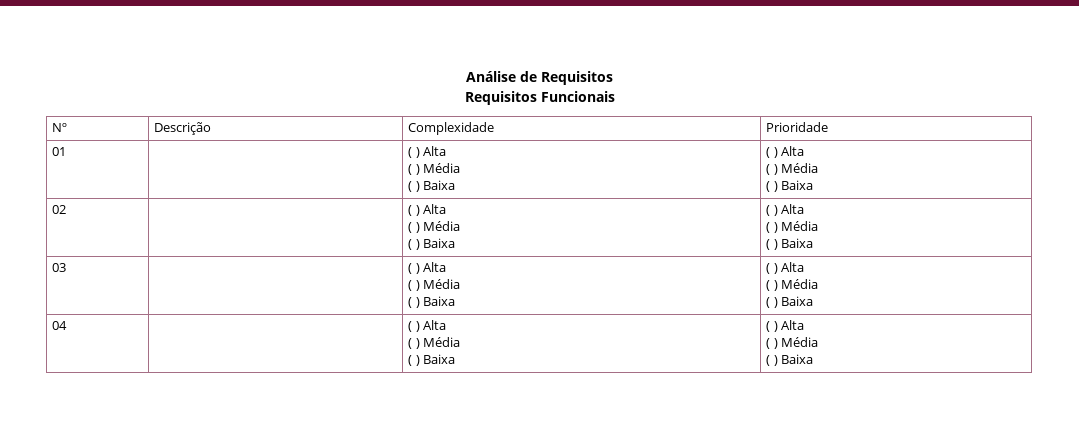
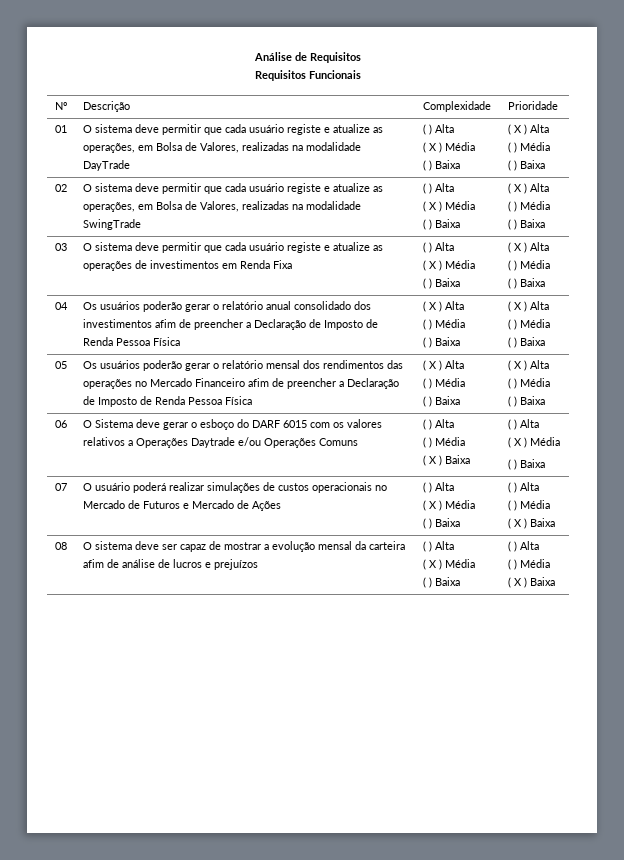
- 01 | | ( ) Alta
+ 01 | O sistema deve permitir que cada usuário registe e atualize as operações, em Bolsa de Valores, realizadas na modalidade DayTrade | ( ) Alta
+ ( X ) Média
+ ( ) Baixa | ( X ) Alta
  ( ) Média
+ ( ) Baixa
+ 02 | O sistema deve permitir que cada usuário registe e atualize as operações, em Bolsa de Valores, realizadas na modalidade SwingTrade | ( ) Alta
+ ( X ) Média
+ ( ) Baixa | ( X ) Alta
+ ( ) Média
+ ( ) Baixa
+ 03 | O sistema deve permitir que cada usuário registe e atualize as operações de investimentos em Renda Fixa | ( ) Alta
+ ( X ) Média
+ ( ) Baixa | ( X ) Alta
+ ( ) Média
+ ( ) Baixa
+ 04 | Os usuários poderão gerar o relatório anual consolidado dos investimentos afim de preencher a Declaração de Imposto de Renda Pessoa Física | ( X ) Alta
+ ( ) Média
+ ( ) Baixa | ( X ) Alta
+ ( ) Média
+ ( ) Baixa
+ 05 | Os usuários poderão gerar o relatório mensal dos rendimentos das operações no Mercado Financeiro afim de preencher a Declaração de Imposto de Renda Pessoa Física | ( X ) Alta
+ ( ) Média
+ ( ) Baixa | ( X ) Alta
+ ( ) Média
+ ( ) Baixa
+ 06 | O Sistema deve gerar o esboço do DARF 6015 com os valores relativos a Operações Daytrade e/ou Operações Comuns | ( ) Alta
+ ( ) Média
+ ( X ) Baixa | ( ) Alta
+ ( X ) Média
+ ( ) Baixa
+ 07 | O usuário poderá realizar simulações de custos operacionais no Mercado de Futuros e Mercado de Ações | ( ) Alta
+ ( X ) Média
  ( ) Baixa | ( ) Alta
  ( ) Média
- ( ) Baixa
- 02 | | ( ) Alta
- ( ) Média
+ ( X ) Baixa
+ 08 | O sistema deve ser capaz de mostrar a evolução mensal da carteira afim de análise de lucros e prejuízos | ( ) Alta
+ ( X ) Média
  ( ) Baixa | ( ) Alta
  ( ) Média
- ( ) Baixa
- 03 | | ( ) Alta
- ( ) Média
- ( ) Baixa | ( ) Alta
- ( ) Média
- ( ) Baixa
- 04 | | ( ) Alta
- ( ) Média
- ( ) Baixa | ( ) Alta
- ( ) Média
- ( ) Baixa
+ ( X ) Baixa

